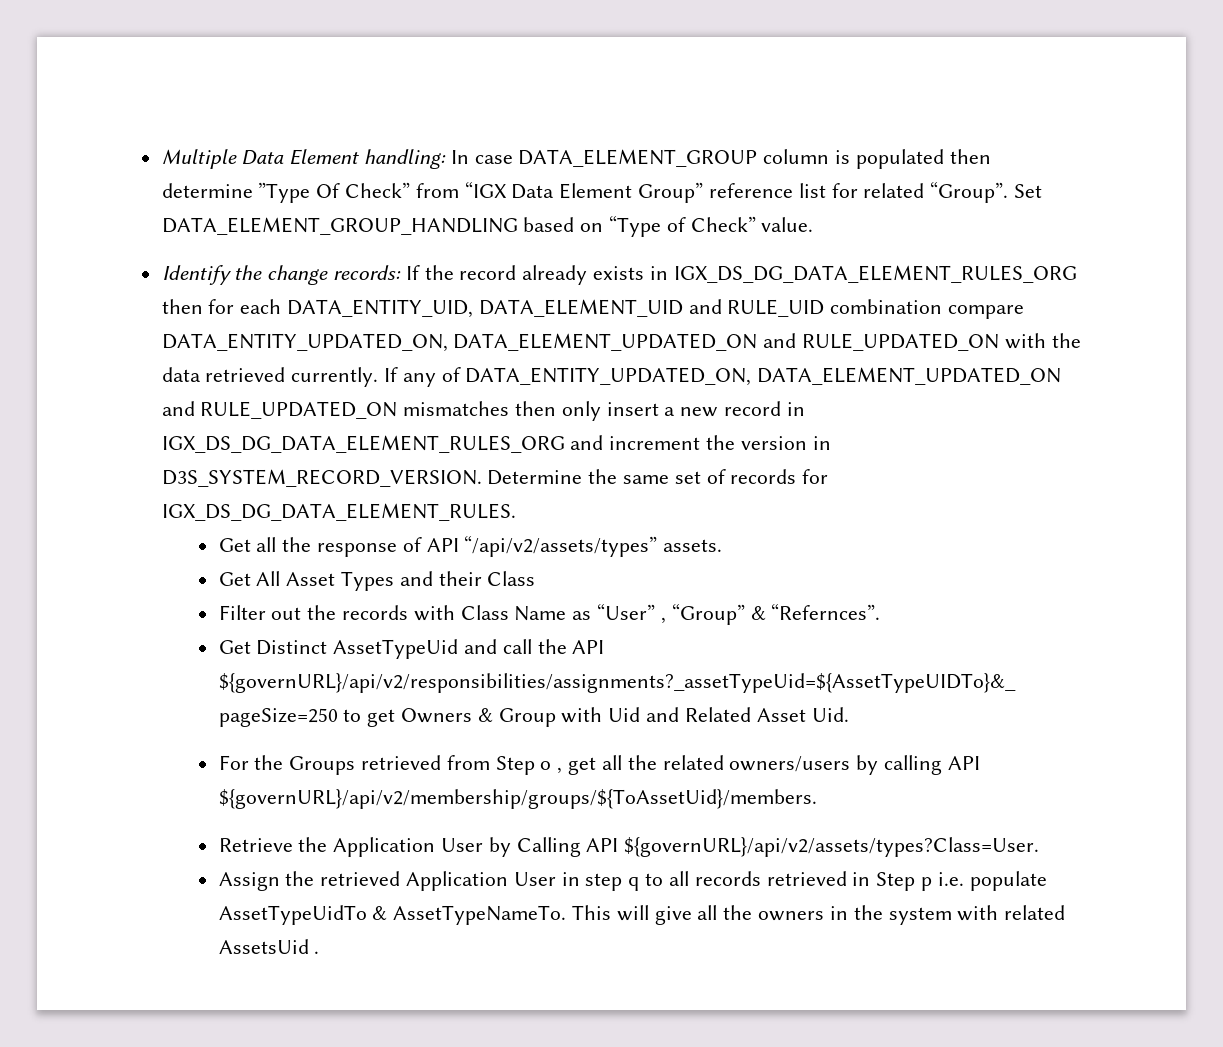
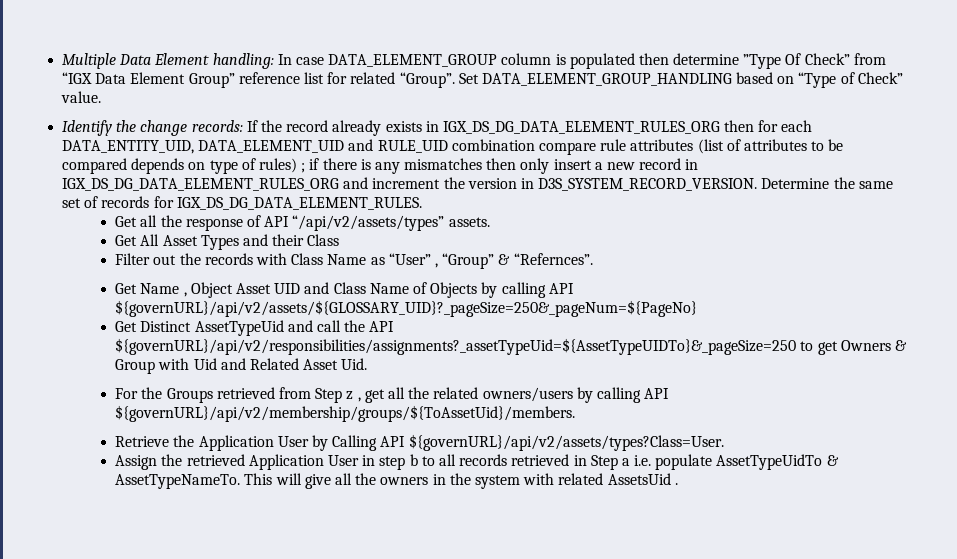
- Identify the change records: If the record already exists in IGX_DS_DG_DATA_ELEMENT_RULES_ORG then for each DATA_ENTITY_UID, DATA_ELEMENT_UID and RULE_UID combination compare DATA_ENTITY_UPDATED_ON, DATA_ELEMENT_UPDATED_ON and RULE_UPDATED_ON with the data retrieved currently. If any of DATA_ENTITY_UPDATED_ON, DATA_ELEMENT_UPDATED_ON and RULE_UPDATED_ON mismatches then only insert a new record in IGX_DS_DG_DATA_ELEMENT_RULES_ORG and increment the version in D3S_SYSTEM_RECORD_VERSION.
+ Identify the change records: If the record already exists in IGX_DS_DG_DATA_ELEMENT_RULES_ORG then for each DATA_ENTITY_UID, DATA_ELEMENT_UID and RULE_UID combination compare rule attributes (list of attributes to be compared depends on type of rules) ; if there is any mismatches then only insert a new record in IGX_DS_DG_DATA_ELEMENT_RULES_ORG and increment the version in D3S_SYSTEM_RECORD_VERSION.
+ Get Name , Object Asset UID and Class Name of Objects by calling API ${governURL}/api/v2/assets/${GLOSSARY_UID}?_pageSize=250&_pageNum=${PageNo}
- For the Groups retrieved from Step o , get all the related owners/users by calling API ${governURL}/api/v2/membership/groups/${ToAssetUid}/members.
+ For the Groups retrieved from Step z , get all the related owners/users by calling API ${governURL}/api/v2/membership/groups/${ToAssetUid}/members.
- Assign the retrieved Application User in step q to all records retrieved in Step p i.e. populate AssetTypeUidTo & AssetTypeNameTo.
+ Assign the retrieved Application User in step b to all records retrieved in Step a i.e. populate AssetTypeUidTo & AssetTypeNameTo.

